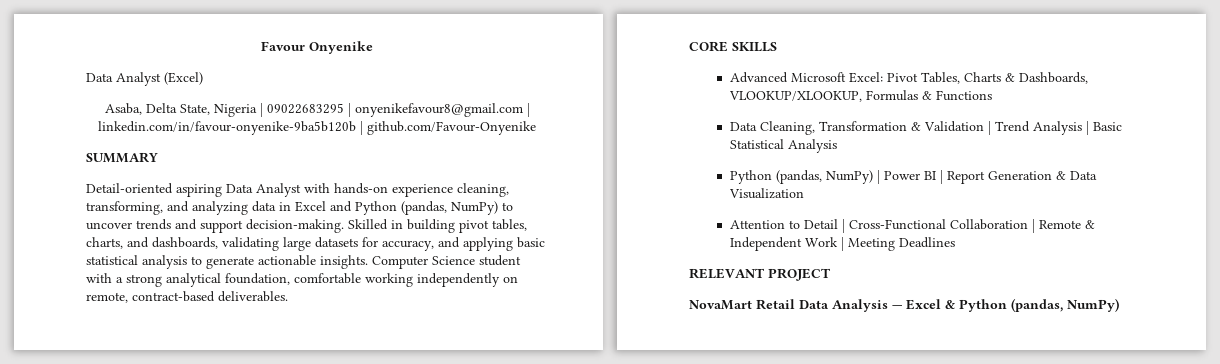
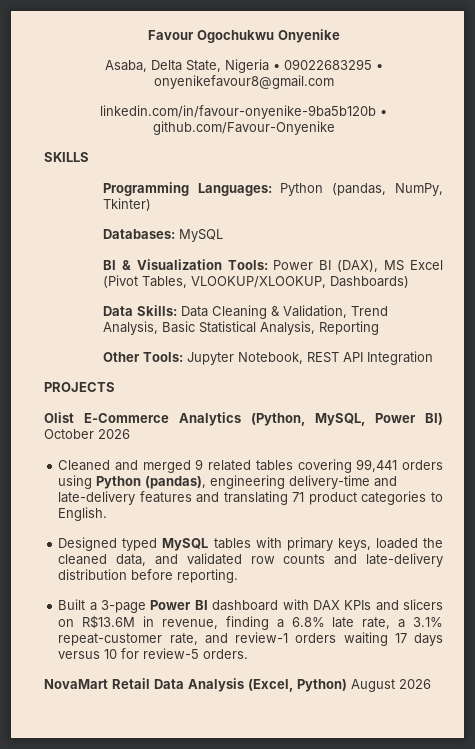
- Favour Onyenike
+ Favour Ogochukwu Onyenike
- Data Analyst (Excel)
- Asaba, Delta State, Nigeria | 09022683295 | onyenikefavour8@gmail.com | linkedin.com/in/favour-onyenike-9ba5b120b | github.com/Favour-Onyenike
- SUMMARY
- Detail-oriented aspiring Data Analyst with hands-on experience cleaning, transforming, and analyzing data in Excel and Python (pandas, NumPy) to uncover trends and support decision-making. Skilled in building pivot tables, charts, and dashboards, validating large datasets for accuracy, and applying basic statistical analysis to generate actionable insights. Computer Science student with a strong analytical foundation, comfortable working independently on remote, contract-based deliverables.
- CORE SKILLS
- Advanced Microsoft Excel: Pivot Tables, Charts & Dashboards, VLOOKUP/XLOOKUP, Formulas & Functions
- Data Cleaning, Transformation & Validation | Trend Analysis | Basic Statistical Analysis
- Python (pandas, NumPy) | Power BI | Report Generation & Data Visualization
- Attention to Detail | Cross-Functional Collaboration | Remote & Independent Work | Meeting Deadlines
- RELEVANT PROJECT
- NovaMart Retail Data Analysis — Excel & Python (pandas, NumPy)
+ Asaba, Delta State, Nigeria • 09022683295 • onyenikefavour8@gmail.com
+ linkedin.com/in/favour-onyenike-9ba5b120b • github.com/Favour-Onyenike
+ SKILLS
+ Programming Languages: Python (pandas, NumPy, Tkinter)
+ Databases: MySQL
+ BI & Visualization Tools: Power BI (DAX), MS Excel (Pivot Tables, VLOOKUP/XLOOKUP, Dashboards)
+ Data Skills: Data Cleaning & Validation, Trend Analysis, Basic Statistical Analysis, Reporting
+ Other Tools: Jupyter Notebook, REST API Integration
+ PROJECTS
+ Olist E-Commerce Analytics (Python, MySQL, Power BI) October 2026
+ Cleaned and merged 9 related tables covering 99,441 orders using Python (pandas), engineering delivery-time and late-delivery features and translating 71 product categories to English.
+ Designed typed MySQL tables with primary keys, loaded the cleaned data, and validated row counts and late-delivery distribution before reporting.
+ Built a 3-page Power BI dashboard with DAX KPIs and slicers on R$13.6M in revenue, finding a 6.8% late rate, a 3.1% repeat-customer rate, and review-1 orders waiting 17 days versus 10 for review-5 orders.
+ NovaMart Retail Data Analysis (Excel, Python) August 2026

